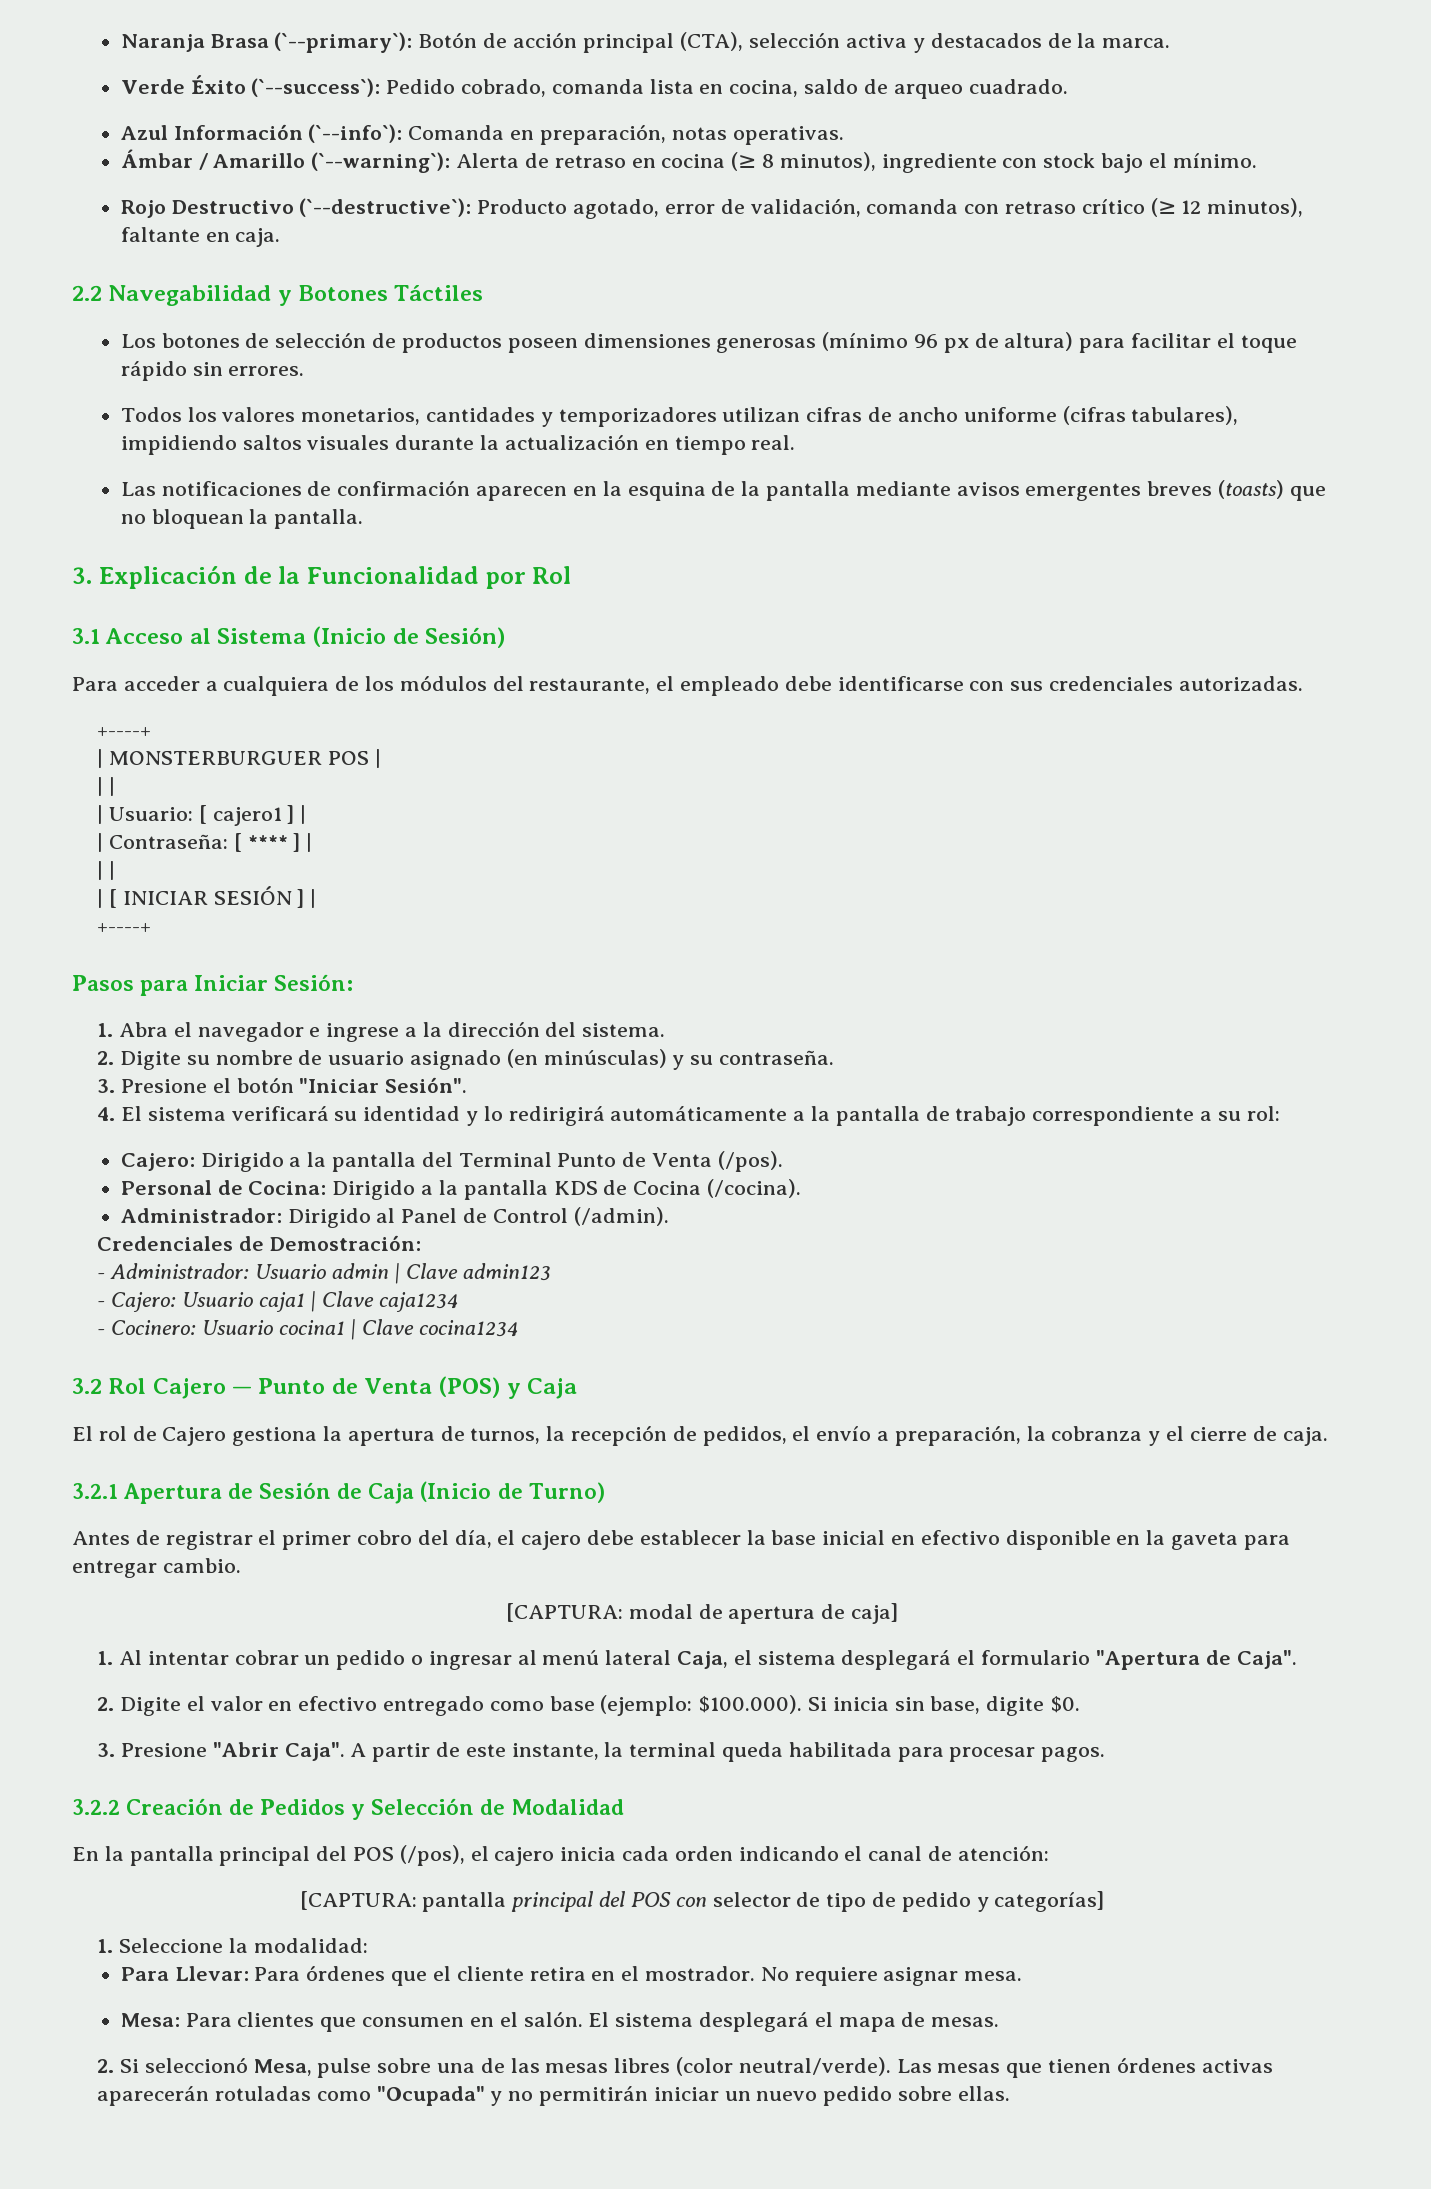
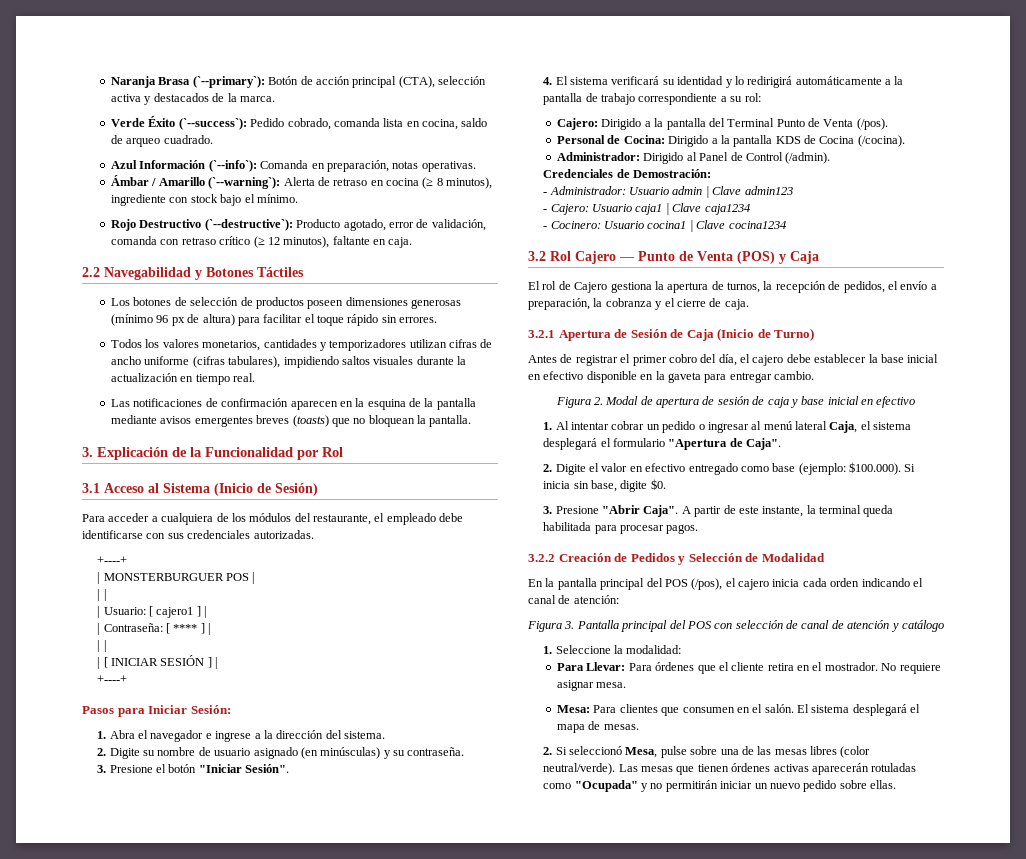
- [CAPTURA: modal de apertura de caja]
+ Figura 2. Modal de apertura de sesión de caja y base inicial en efectivo
- [CAPTURA: pantalla principal del POS con selector de tipo de pedido y categorías]
+ Figura 3. Pantalla principal del POS con selección de canal de atención y catálogo

